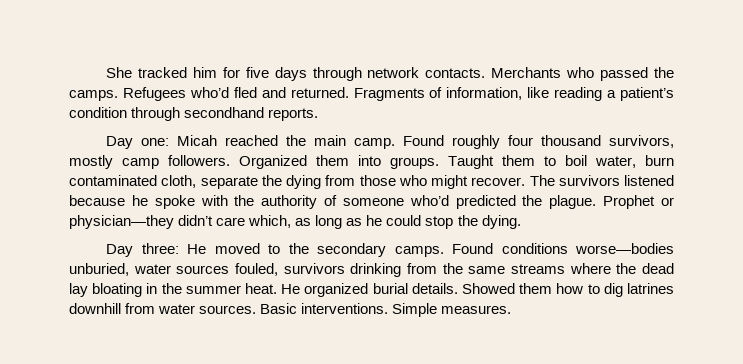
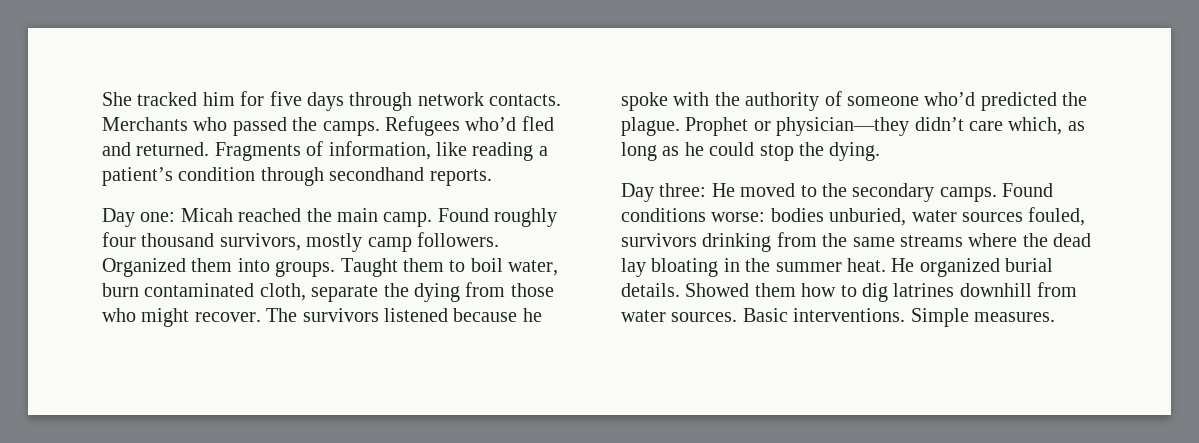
- Found conditions worse—bodies unburied, water sources fouled, survivors drinking from the same streams where the dead lay bloating in the summer heat.
+ Found conditions worse: bodies unburied, water sources fouled, survivors drinking from the same streams where the dead lay bloating in the summer heat.

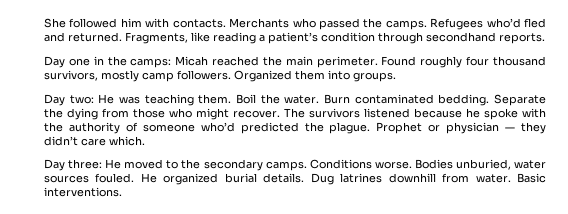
- She tracked him for five days through network contacts.
+ She followed him with contacts.
- Fragments of information, like reading a patient’s condition through secondhand reports.
+ Fragments, like reading a patient’s condition through secondhand reports.
- Day one: Micah reached the main camp.
+ Day one in the camps: Micah reached the main perimeter.
- Organized them into groups. Taught them to boil water, burn contaminated cloth, separate the dying from those who might recover.
+ Organized them into groups.
+ Day two: He was teaching them. Boil the water. Burn contaminated bedding. Separate the dying from those who might recover.
- Prophet or physician—they didn’t care which, as long as he could stop the dying.
+ Prophet or physician — they didn’t care which.
- Found conditions worse: bodies unburied, water sources fouled, survivors drinking from the same streams where the dead lay bloating in the summer heat. He organized burial details. Showed them how to dig latrines downhill from water sources. Basic interventions. Simple measures.
+ Conditions worse. Bodies unburied, water sources fouled. He organized burial details. Dug latrines downhill from water. Basic interventions.

